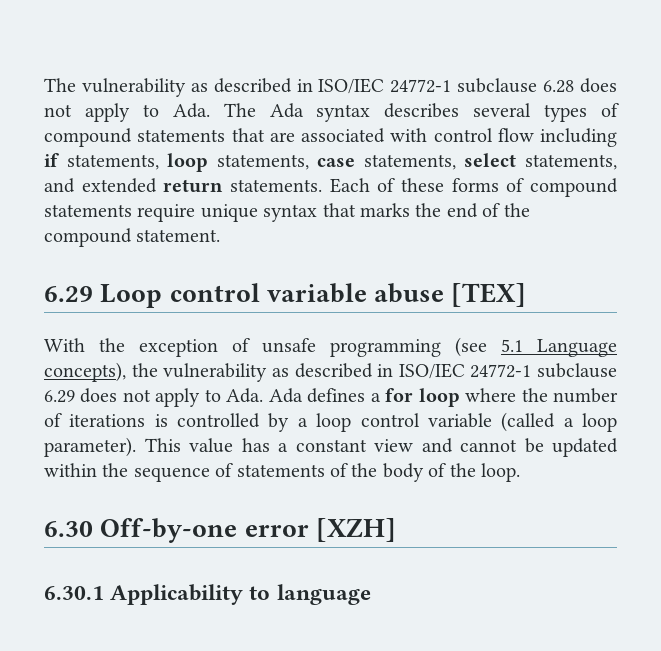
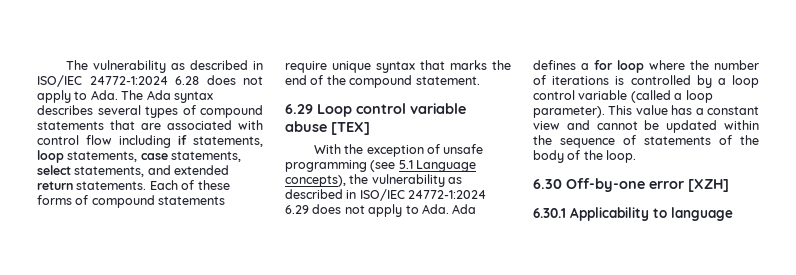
- The vulnerability as described in ISO/IEC 24772-1 subclause 6.28 does not apply to Ada. The Ada syntax describes several types of compound statements that are associated with control flow including if statements, loop statements, case statements, select statements, and extended return statements.
+ The vulnerability as described in ISO/IEC 24772-1:2024 6.28 does not apply to Ada. The Ada syntax describes several types of compound statements that are associated with control flow including if statements, loop statements, case statements, select statements, and extended return statements.
- With the exception of unsafe programming (see 5.1 Language concepts), the vulnerability as described in ISO/IEC 24772-1 subclause 6.29 does not apply to Ada. Ada defines a for loop where the number of iterations is controlled by a loop control variable (called a loop parameter).
+ With the exception of unsafe programming (see 5.1 Language concepts), the vulnerability as described in ISO/IEC 24772-1:2024 6.29 does not apply to Ada. Ada defines a for loop where the number of iterations is controlled by a loop control variable (called a loop parameter).

